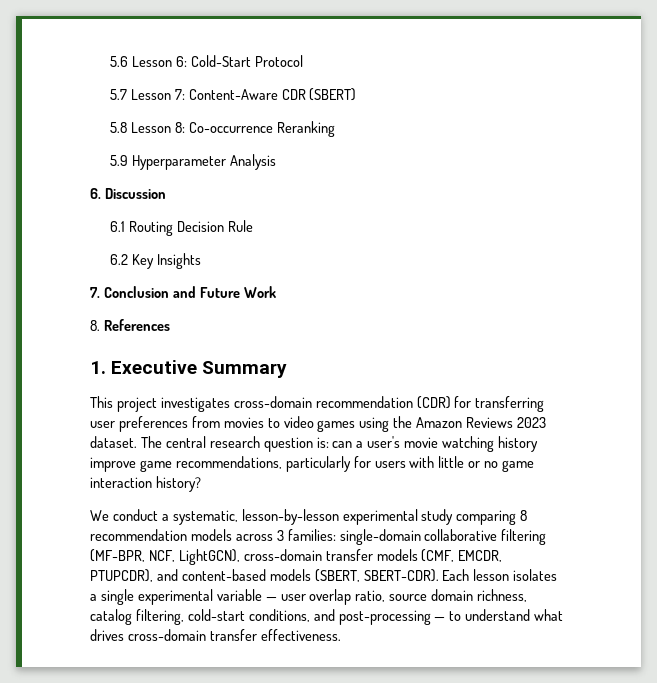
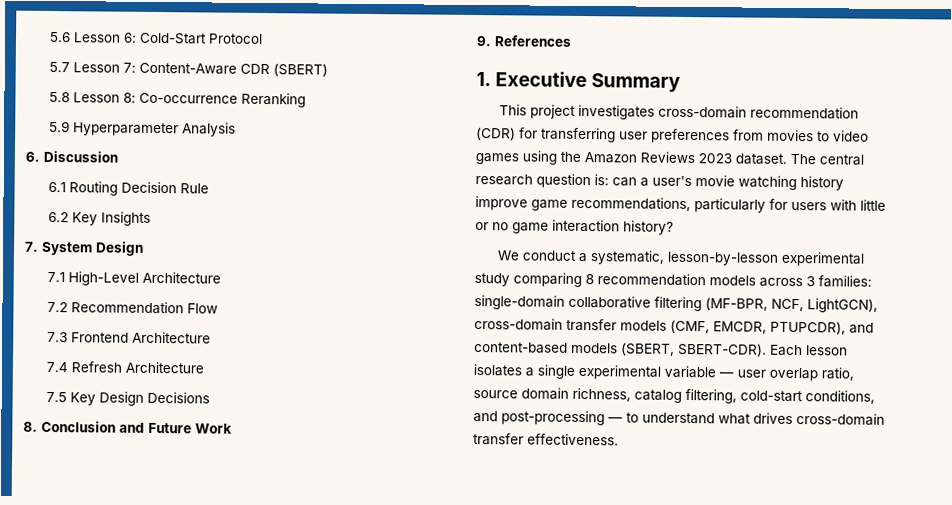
- 7. Conclusion and Future Work
+ 7. System Design
+ 7.1 High-Level Architecture
+ 7.2 Recommendation Flow
+ 7.3 Frontend Architecture
+ 7.4 Refresh Architecture
+ 7.5 Key Design Decisions
+ 8. Conclusion and Future Work
- 8. References
+ 9. References

